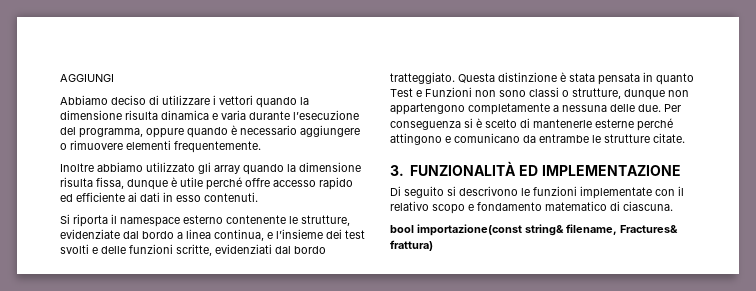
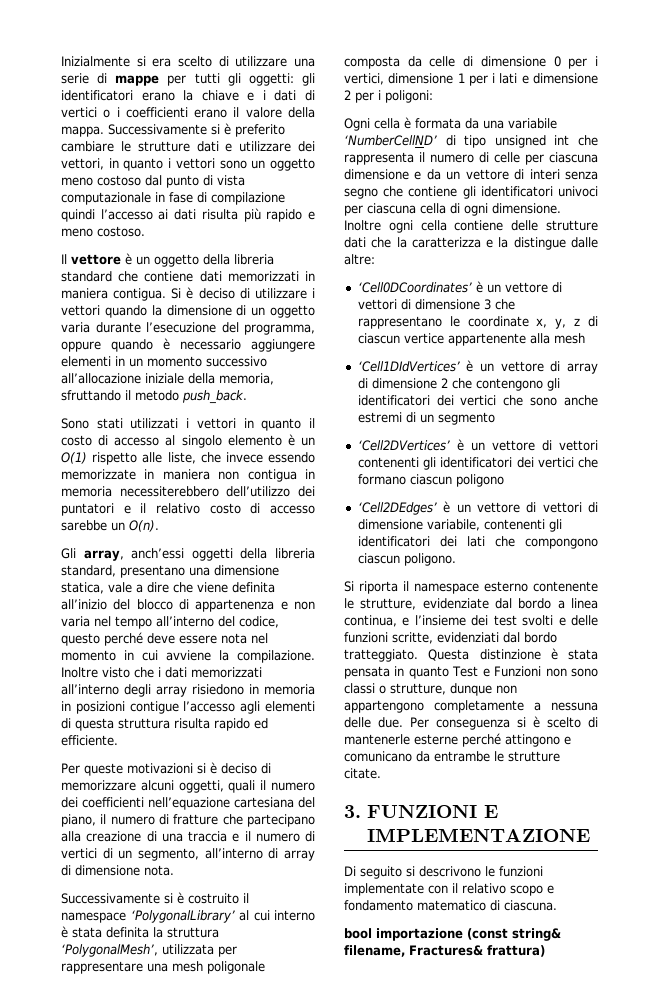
- AGGIUNGI
- Abbiamo deciso di utilizzare i vettori quando la dimensione risulta dinamica e varia durante l’esecuzione del programma, oppure quando è necessario aggiungere o rimuovere elementi frequentemente.
- Inoltre abbiamo utilizzato gli array quando la dimensione risulta fissa, dunque è utile perché offre accesso rapido ed efficiente ai dati in esso contenuti.
+ Inizialmente si era scelto di utilizzare una serie di mappe per tutti gli oggetti: gli identificatori erano la chiave e i dati di vertici o i coefficienti erano il valore della mappa. Successivamente si è preferito cambiare le strutture dati e utilizzare dei vettori, in quanto i vettori sono un oggetto meno costoso dal punto di vista computazionale in fase di compilazione quindi l’accesso ai dati risulta più rapido e meno costoso.
+ Il vettore è un oggetto della libreria standard che contiene dati memorizzati in maniera contigua. Si è deciso di utilizzare i vettori quando la dimensione di un oggetto varia durante l’esecuzione del programma, oppure quando è necessario aggiungere elementi in un momento successivo all’allocazione iniziale della memoria, sfruttando il metodo push_back.
+ Sono stati utilizzati i vettori in quanto il costo di accesso al singolo elemento è un O(1) rispetto alle liste, che invece essendo memorizzate in maniera non contigua in memoria necessiterebbero dell’utilizzo dei puntatori e il relativo costo di accesso sarebbe un O(n).
+ Gli array, anch’essi oggetti della libreria standard, presentano una dimensione statica, vale a dire che viene definita all’inizio del blocco di appartenenza e non varia nel tempo all’interno del codice, questo perché deve essere nota nel momento in cui avviene la compilazione. Inoltre visto che i dati memorizzati all’interno degli array risiedono in memoria in posizioni contigue l’accesso agli elementi di questa struttura risulta rapido ed efficiente.
+ Per queste motivazioni si è deciso di memorizzare alcuni oggetti, quali il numero dei coefficienti nell’equazione cartesiana del piano, il numero di fratture che partecipano alla creazione di una traccia e il numero di vertici di un segmento, all’interno di array di dimensione nota.
+ Successivamente si è costruito il namespace ‘PolygonalLibrary’ al cui interno è stata definita la struttura ‘PolygonalMesh’, utilizzata per rappresentare una mesh poligonale composta da celle di dimensione 0 per i vertici, dimensione 1 per i lati e dimensione 2 per i poligoni:
+ Ogni cella è formata da una variabile ‘NumberCellND’ di tipo unsigned int che rappresenta il numero di celle per ciascuna dimensione e da un vettore di interi senza segno che contiene gli identificatori univoci per ciascuna cella di ogni dimensione. Inoltre ogni cella contiene delle strutture dati che la caratterizza e la distingue dalle altre:
+ ‘Cell0DCoordinates’ è un vettore di vettori di dimensione 3 che rappresentano le coordinate x, y, z di ciascun vertice appartenente alla mesh
+ ‘Cell1DIdVertices’ è un vettore di array di dimensione 2 che contengono gli identificatori dei vertici che sono anche estremi di un segmento
+ ‘Cell2DVertices’ è un vettore di vettori contenenti gli identificatori dei vertici che formano ciascun poligono
+ ‘Cell2DEdges’ è un vettore di vettori di dimensione variabile, contenenti gli identificatori dei lati che compongono ciascun poligono.
- 3. FUNZIONALITÀ ED IMPLEMENTAZIONE
+ 3. FUNZIONI E IMPLEMENTAZIONE
- bool importazione(const string& filename, Fractures& frattura)
+ bool importazione (const string& filename, Fractures& frattura)

